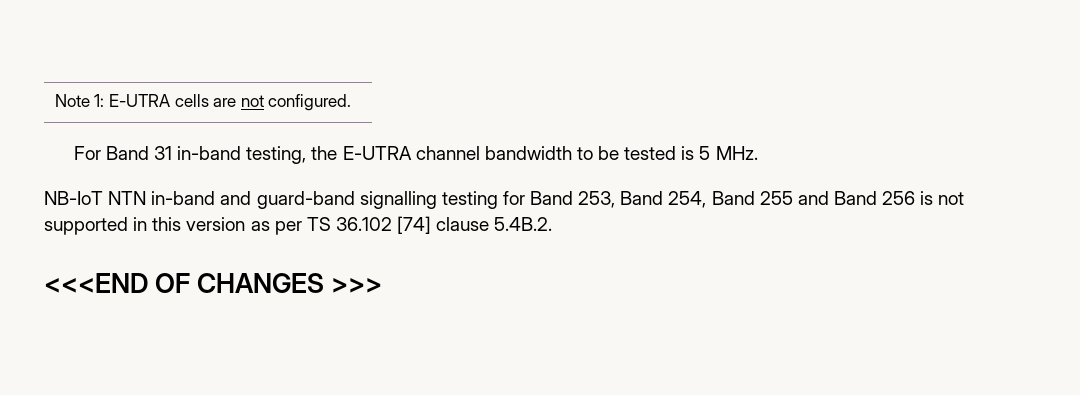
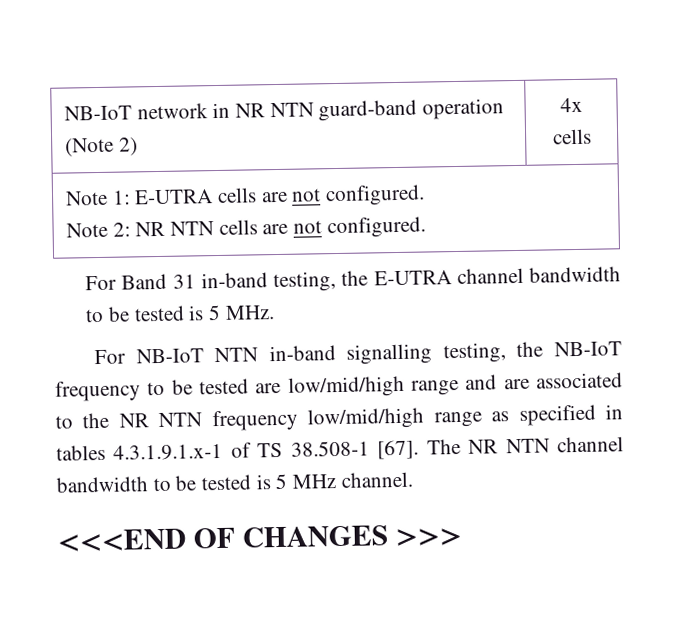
+ NB-IoT network in NR NTN guard-band operation (Note 2) | 4x cells
  Note 1: E-UTRA cells are not configured.
+ Note 2: NR NTN cells are not configured.
- NB-IoT NTN in-band and guard-band signalling testing for Band 253, Band 254, Band 255 and Band 256 is not supported in this version as per TS 36.102 [74] clause 5.4B.2.
+ For NB-IoT NTN in-band signalling testing, the NB-IoT frequency to be tested are low/mid/high range and are associated to the NR NTN frequency low/mid/high range as specified in tables 4.3.1.9.1.x-1 of TS 38.508-1 [67]. The NR NTN channel bandwidth to be tested is 5 MHz channel.

